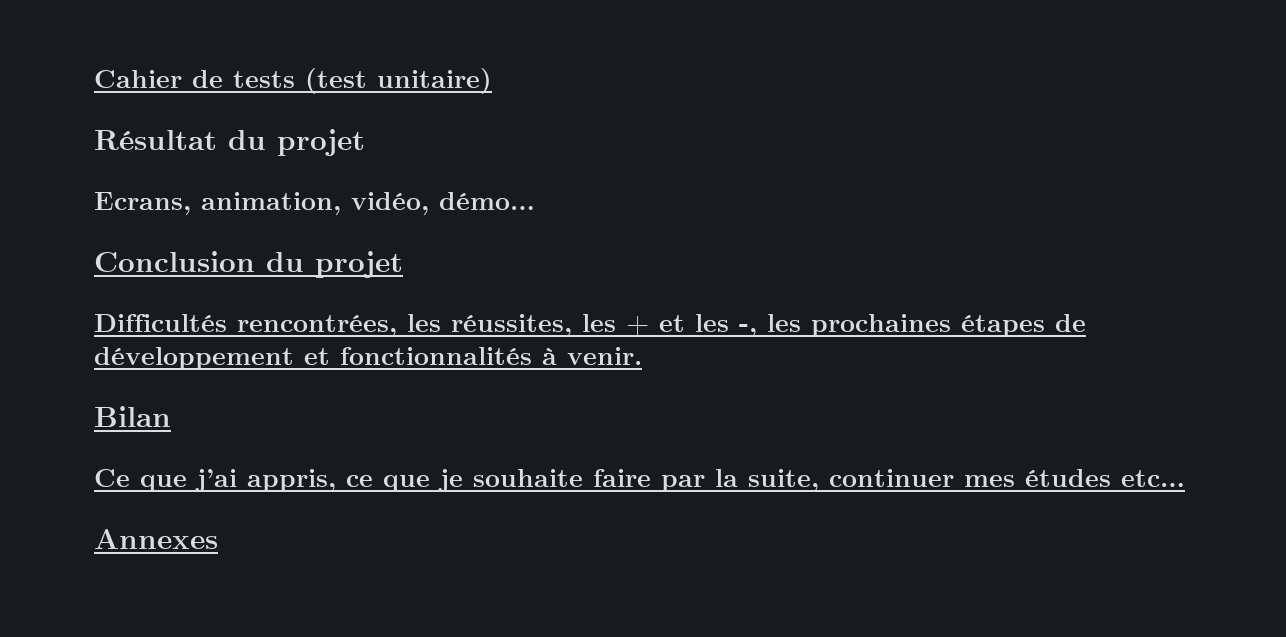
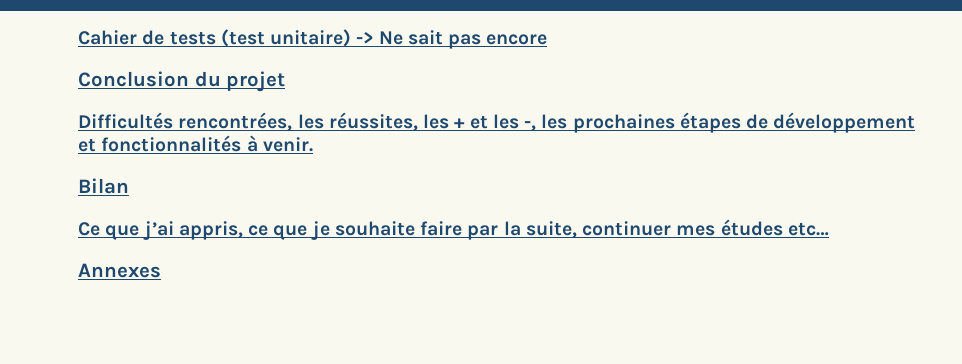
- Cahier de tests (test unitaire)
- Résultat du projet
- Ecrans, animation, vidéo, démo…
+ Cahier de tests (test unitaire) -> Ne sait pas encore

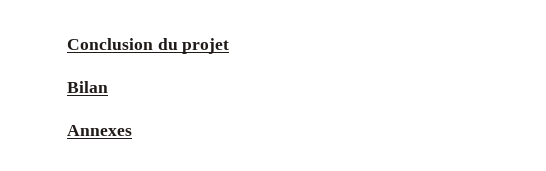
- Cahier de tests (test unitaire) -> Ne sait pas encore
  Conclusion du projet
- Difficultés rencontrées, les réussites, les + et les -, les prochaines étapes de développement et fonctionnalités à venir.
  Bilan
- Ce que j’ai appris, ce que je souhaite faire par la suite, continuer mes études etc…

